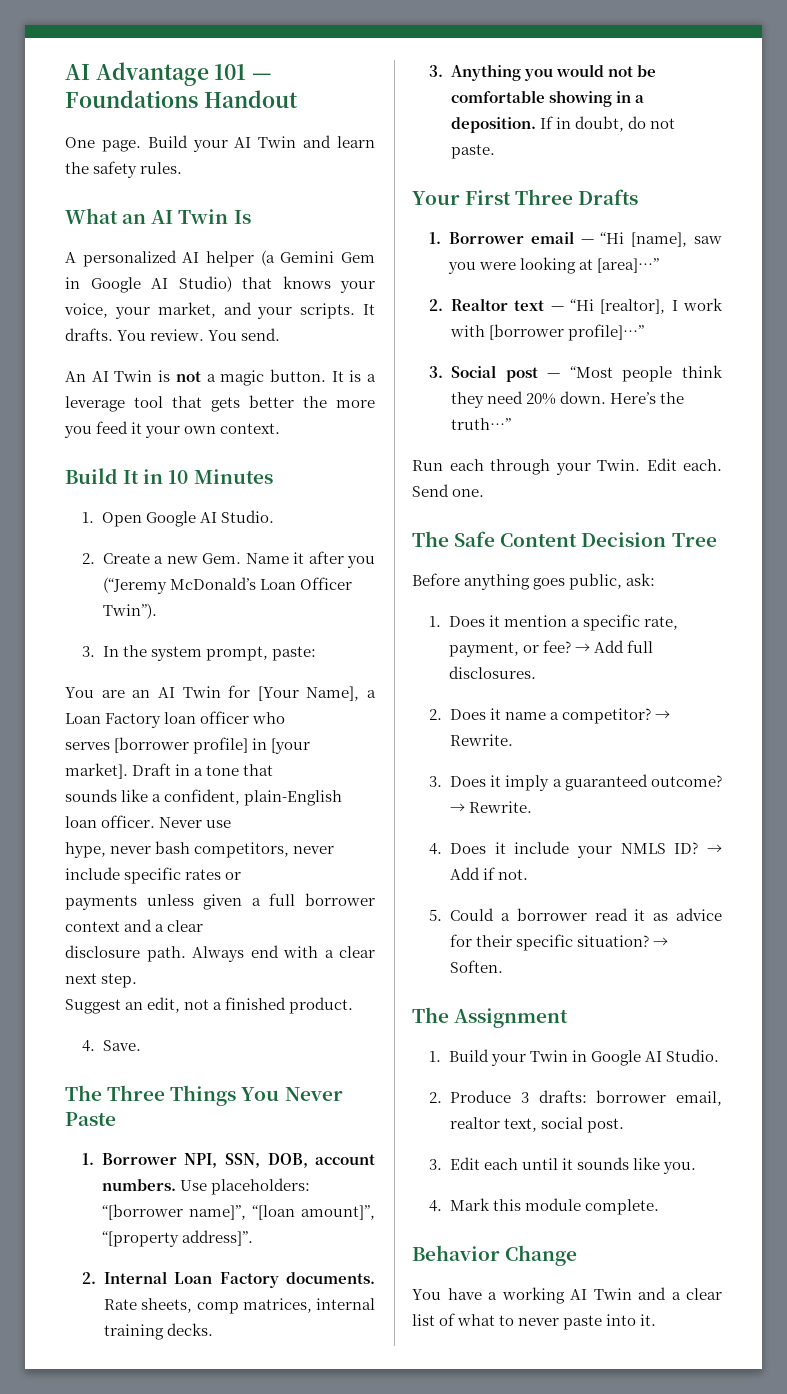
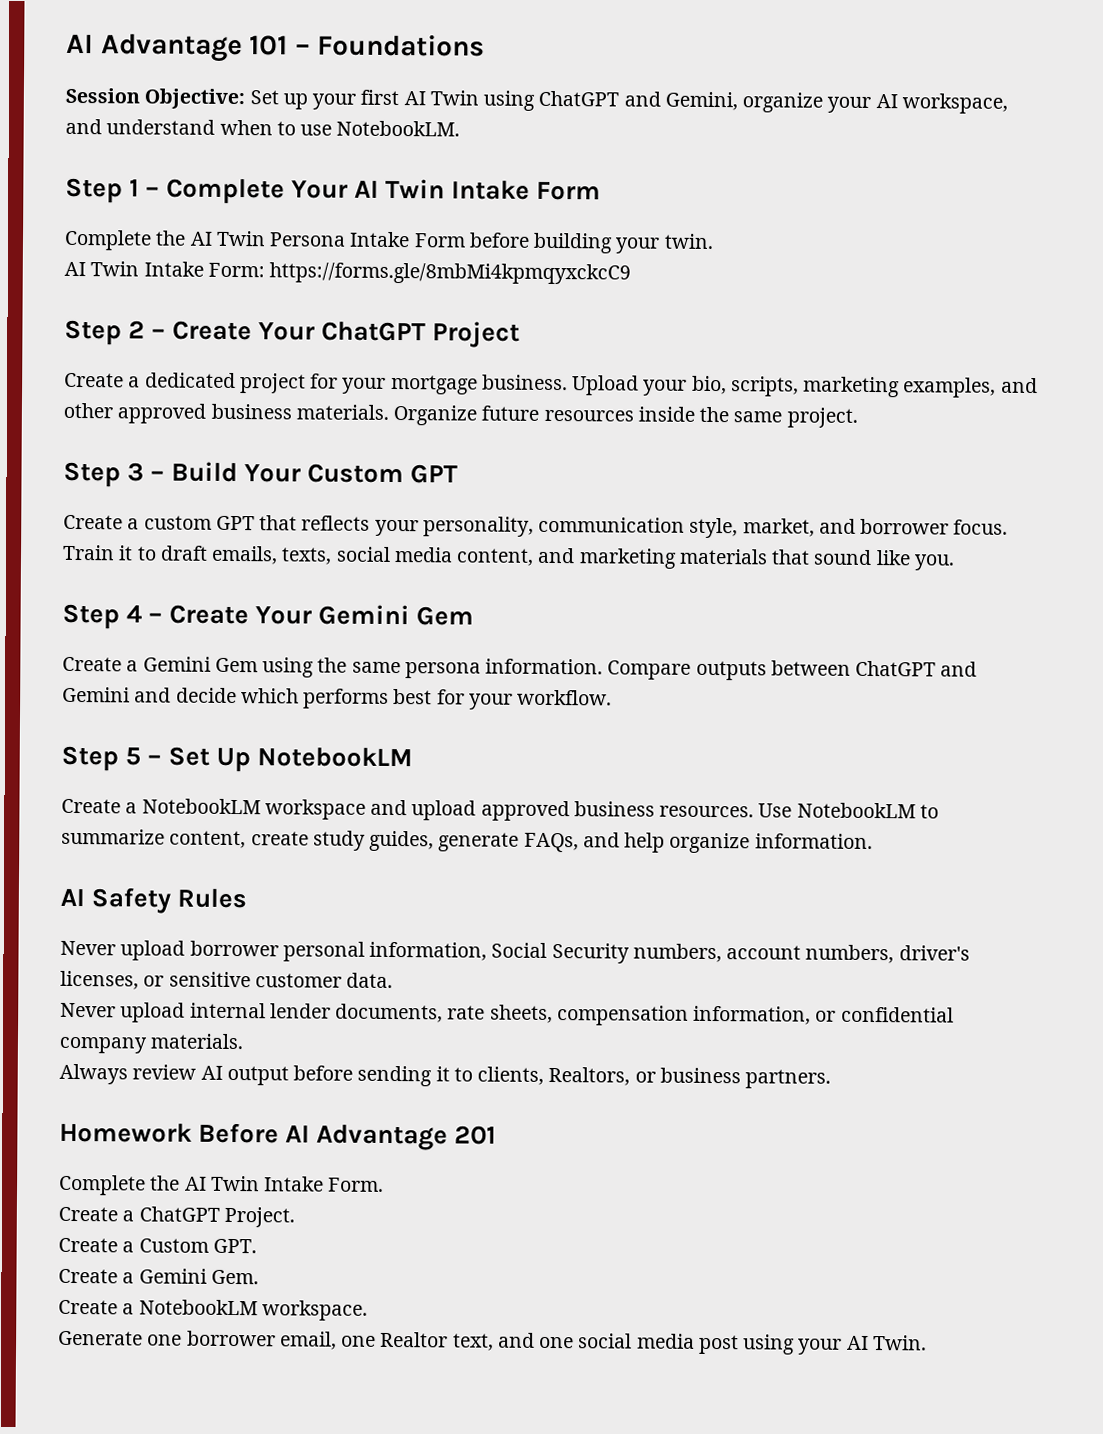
- AI Advantage 101 — Foundations Handout
- One page. Build your AI Twin and learn the safety rules.
- What an AI Twin Is
- A personalized AI helper (a Gemini Gem in Google AI Studio) that knows your voice, your market, and your scripts. It drafts. You review. You send.
- An AI Twin is not a magic button. It is a leverage tool that gets better the more you feed it your own context.
- Build It in 10 Minutes
- 1. Open Google AI Studio.
- 2. Create a new Gem. Name it after you (“Jeremy McDonald’s Loan Officer Twin”).
- 3. In the system prompt, paste:
- You are an AI Twin for [Your Name], a Loan Factory loan officer who
- serves [borrower profile] in [your market]. Draft in a tone that
- sounds like a confident, plain-English loan officer. Never use
- hype, never bash competitors, never include specific rates or
- payments unless given a full borrower context and a clear
- disclosure path. Always end with a clear next step.
- Suggest an edit, not a finished product.
- 4. Save.
- The Three Things You Never Paste
- 1. Borrower NPI, SSN, DOB, account numbers. Use placeholders: “[borrower name]”, “[loan amount]”, “[property address]”.
- 2. Internal Loan Factory documents. Rate sheets, comp matrices, internal training decks.
- 3. Anything you would not be comfortable showing in a deposition. If in doubt, do not paste.
- Your First Three Drafts
- 1. Borrower email — “Hi [name], saw you were looking at [area]…”
- 2. Realtor text — “Hi [realtor], I work with [borrower profile]…”
- 3. Social post — “Most people think they need 20% down. Here’s the truth…”
- Run each through your Twin. Edit each. Send one.
- The Safe Content Decision Tree
- Before anything goes public, ask:
- 1. Does it mention a specific rate, payment, or fee? → Add full disclosures.
- 2. Does it name a competitor? → Rewrite.
- 3. Does it imply a guaranteed outcome? → Rewrite.
- 4. Does it include your NMLS ID? → Add if not.
- 5. Could a borrower read it as advice for their specific situation? → Soften.
- The Assignment
- 1. Build your Twin in Google AI Studio.
- 2. Produce 3 drafts: borrower email, realtor text, social post.
- 3. Edit each until it sounds like you.
- 4. Mark this module complete.
- Behavior Change
- You have a working AI Twin and a clear list of what to never paste into it.
+ AI Advantage 101 – Foundations
+ Session Objective: Set up your first AI Twin using ChatGPT and Gemini, organize your AI workspace, and understand when to use NotebookLM.
+ Step 1 – Complete Your AI Twin Intake Form
+ Complete the AI Twin Persona Intake Form before building your twin.
+ AI Twin Intake Form: https://forms.gle/8mbMi4kpmqyxckcC9
+ Step 2 – Create Your ChatGPT Project
+ Create a dedicated project for your mortgage business. Upload your bio, scripts, marketing examples, and other approved business materials. Organize future resources inside the same project.
+ Step 3 – Build Your Custom GPT
+ Create a custom GPT that reflects your personality, communication style, market, and borrower focus. Train it to draft emails, texts, social media content, and marketing materials that sound like you.
+ Step 4 – Create Your Gemini Gem
+ Create a Gemini Gem using the same persona information. Compare outputs between ChatGPT and Gemini and decide which performs best for your workflow.
+ Step 5 – Set Up NotebookLM
+ Create a NotebookLM workspace and upload approved business resources. Use NotebookLM to summarize content, create study guides, generate FAQs, and help organize information.
+ AI Safety Rules
+ Never upload borrower personal information, Social Security numbers, account numbers, driver's licenses, or sensitive customer data.
+ Never upload internal lender documents, rate sheets, compensation information, or confidential company materials.
+ Always review AI output before sending it to clients, Realtors, or business partners.
+ Homework Before AI Advantage 201
+ Complete the AI Twin Intake Form.
+ Create a ChatGPT Project.
+ Create a Custom GPT.
+ Create a Gemini Gem.
+ Create a NotebookLM workspace.
+ Generate one borrower email, one Realtor text, and one social media post using your AI Twin.

